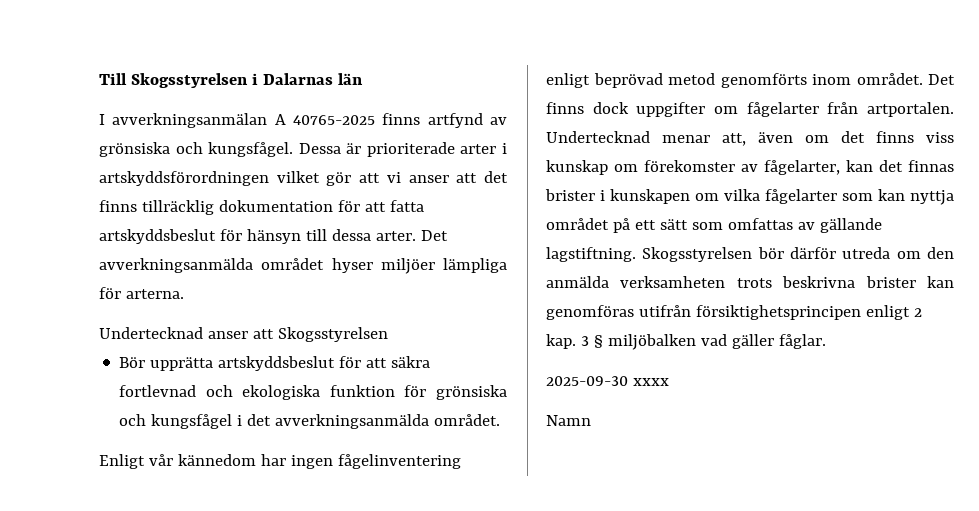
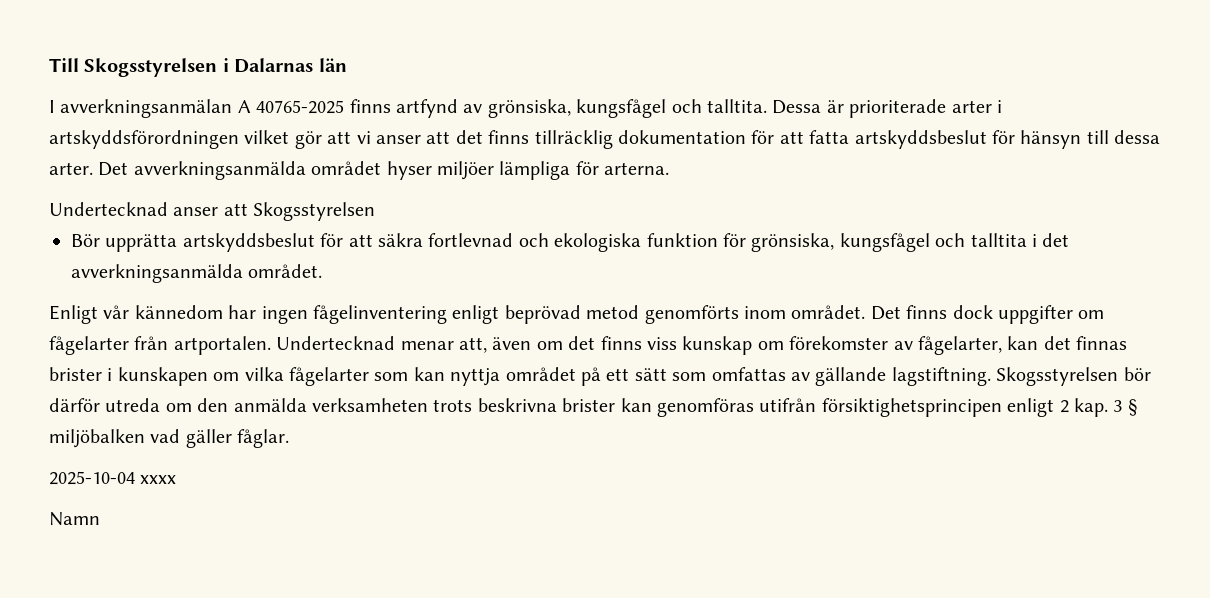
- I avverkningsanmälan A 40765-2025 finns artfynd av grönsiska och kungsfågel.
+ I avverkningsanmälan A 40765-2025 finns artfynd av grönsiska, kungsfågel och talltita.
- Bör upprätta artskyddsbeslut för att säkra fortlevnad och ekologiska funktion för grönsiska och kungsfågel i det avverkningsanmälda området.
+ Bör upprätta artskyddsbeslut för att säkra fortlevnad och ekologiska funktion för grönsiska, kungsfågel och talltita i det avverkningsanmälda området.
- 2025-09-30 xxxx
+ 2025-10-04 xxxx

